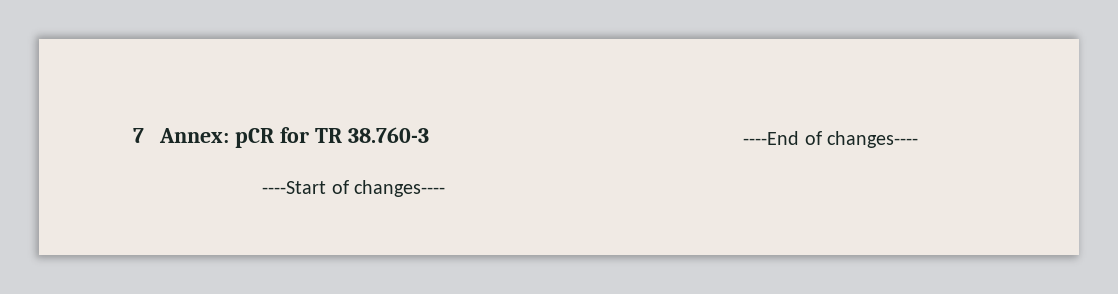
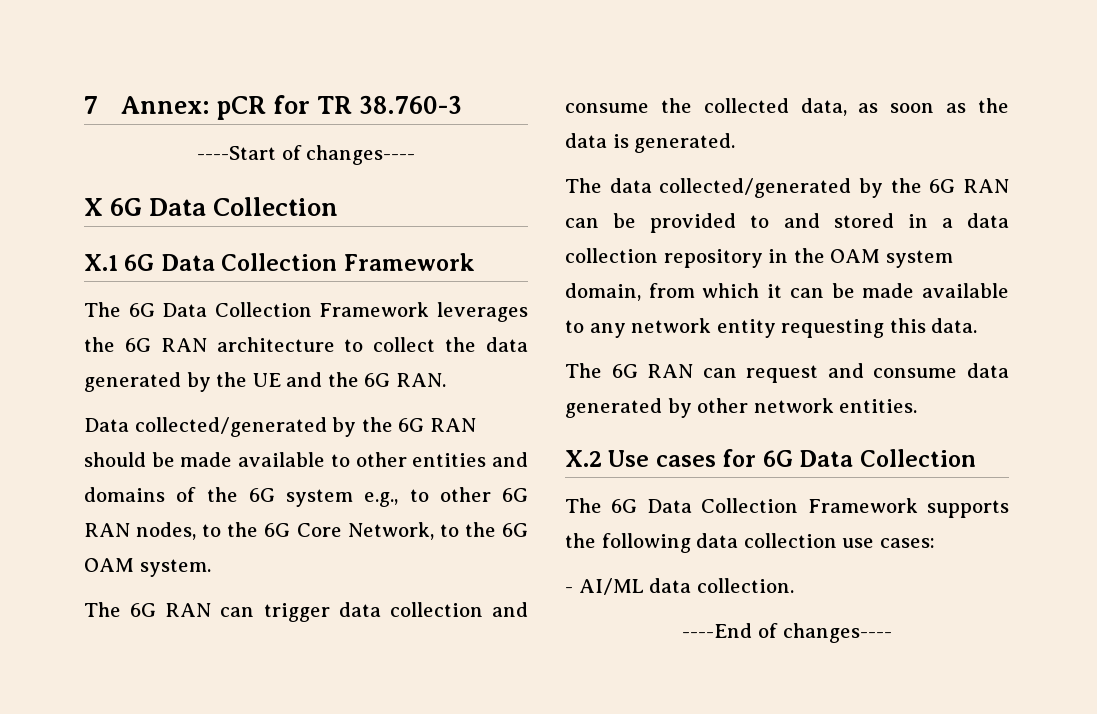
+ X 6G Data Collection
+ X.1 6G Data Collection Framework
+ The 6G Data Collection Framework leverages the 6G RAN architecture to collect the data generated by the UE and the 6G RAN.
+ Data collected/generated by the 6G RAN should be made available to other entities and domains of the 6G system e.g., to other 6G RAN nodes, to the 6G Core Network, to the 6G OAM system.
+ The 6G RAN can trigger data collection and consume the collected data, as soon as the data is generated.
+ The data collected/generated by the 6G RAN can be provided to and stored in a data collection repository in the OAM system domain, from which it can be made available to any network entity requesting this data.
+ The 6G RAN can request and consume data generated by other network entities.
+ X.2 Use cases for 6G Data Collection
+ The 6G Data Collection Framework supports the following data collection use cases:
+ - AI/ML data collection.

